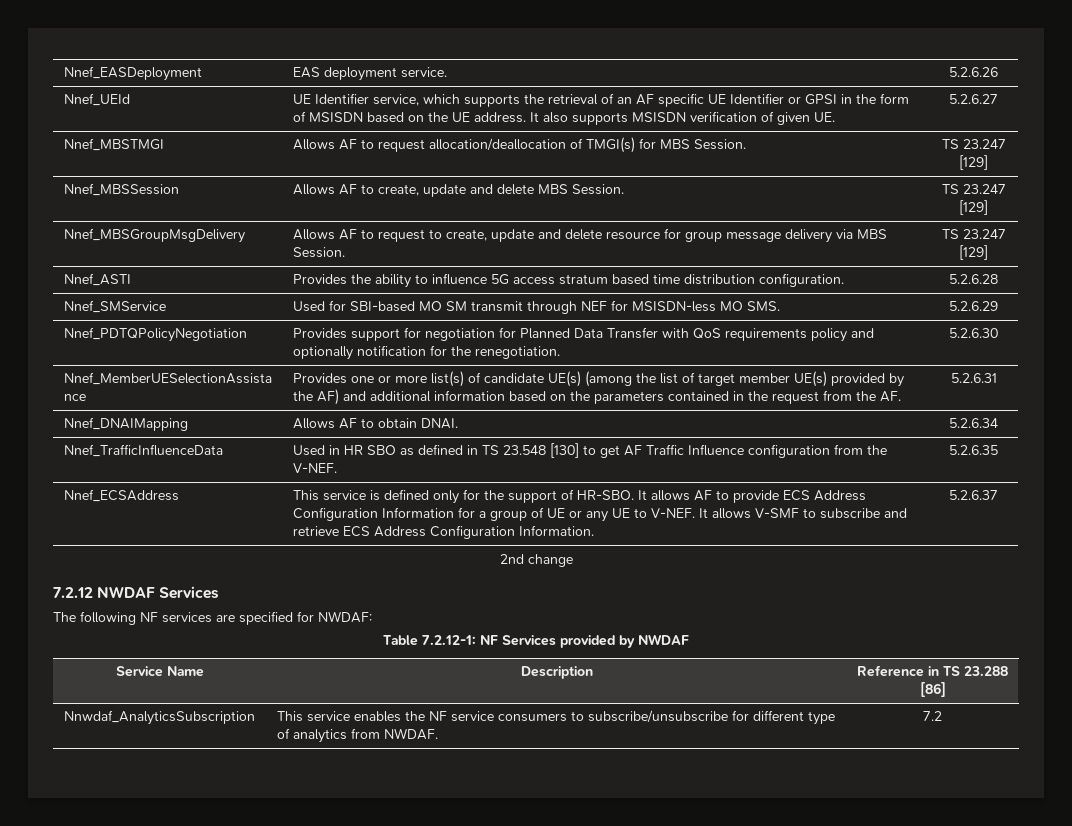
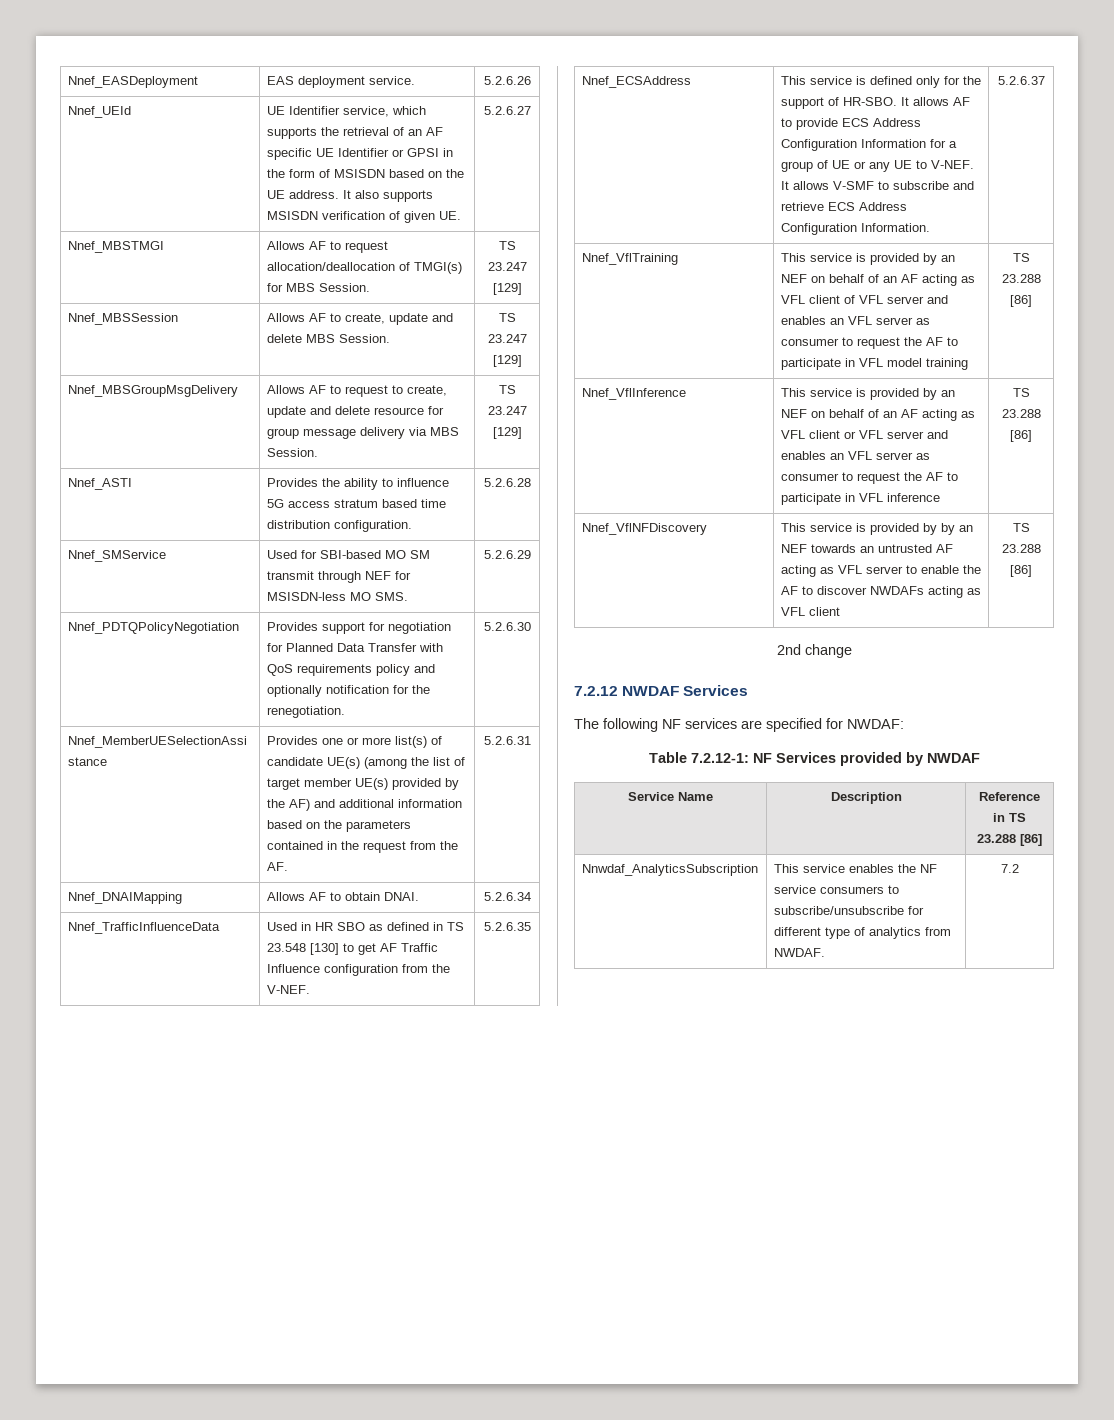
+ Nnef_VflTraining | This service is provided by an NEF on behalf of an AF acting as VFL client of VFL server and enables an VFL server as consumer to request the AF to participate in VFL model training | TS 23.288 [86]
+ Nnef_VflInference | This service is provided by an NEF on behalf of an AF acting as VFL client or VFL server and enables an VFL server as consumer to request the AF to participate in VFL inference | TS 23.288 [86]
+ Nnef_VflNFDiscovery | This service is provided by by an NEF towards an untrusted AF acting as VFL server to enable the AF to discover NWDAFs acting as VFL client | TS 23.288 [86]

